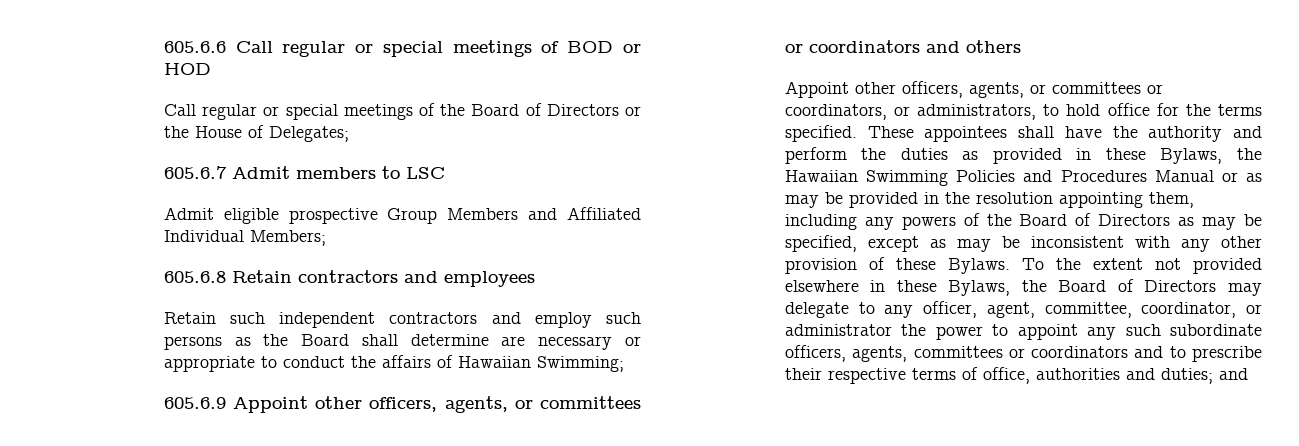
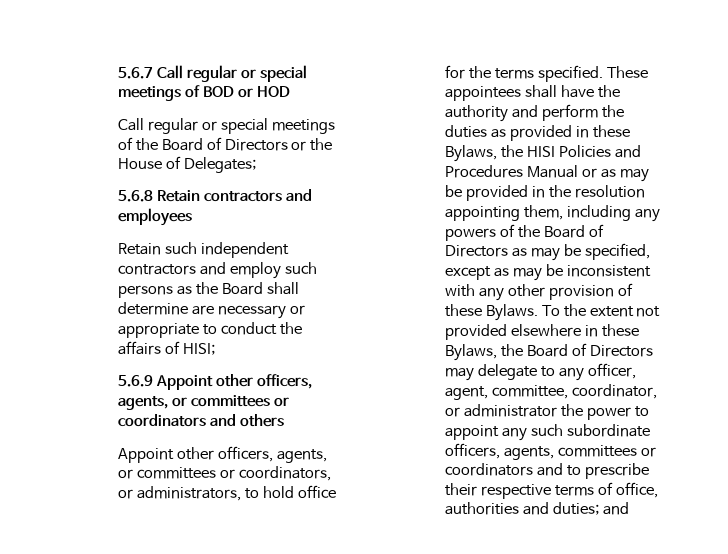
- 605.6.6 Call regular or special meetings of BOD or HOD
+ 5.6.7 Call regular or special meetings of BOD or HOD
- 605.6.7 Admit members to LSC
- Admit eligible prospective Group Members and Affiliated Individual Members;
- 605.6.8 Retain contractors and employees
+ 5.6.8 Retain contractors and employees
- Retain such independent contractors and employ such persons as the Board shall determine are necessary or appropriate to conduct the affairs of Hawaiian Swimming;
- 605.6.9 Appoint other officers, agents, or committees or coordinators and others
+ Retain such independent contractors and employ such persons as the Board shall determine are necessary or appropriate to conduct the affairs of HISI;
+ 5.6.9 Appoint other officers, agents, or committees or coordinators and others
- These appointees shall have the authority and perform the duties as provided in these Bylaws, the Hawaiian Swimming Policies and Procedures Manual or as may be provided in the resolution appointing them, including any powers of the Board of Directors as may be specified, except as may be inconsistent with any other provision of these Bylaws.
+ These appointees shall have the authority and perform the duties as provided in these Bylaws, the HISI Policies and Procedures Manual or as may be provided in the resolution appointing them, including any powers of the Board of Directors as may be specified, except as may be inconsistent with any other provision of these Bylaws.

